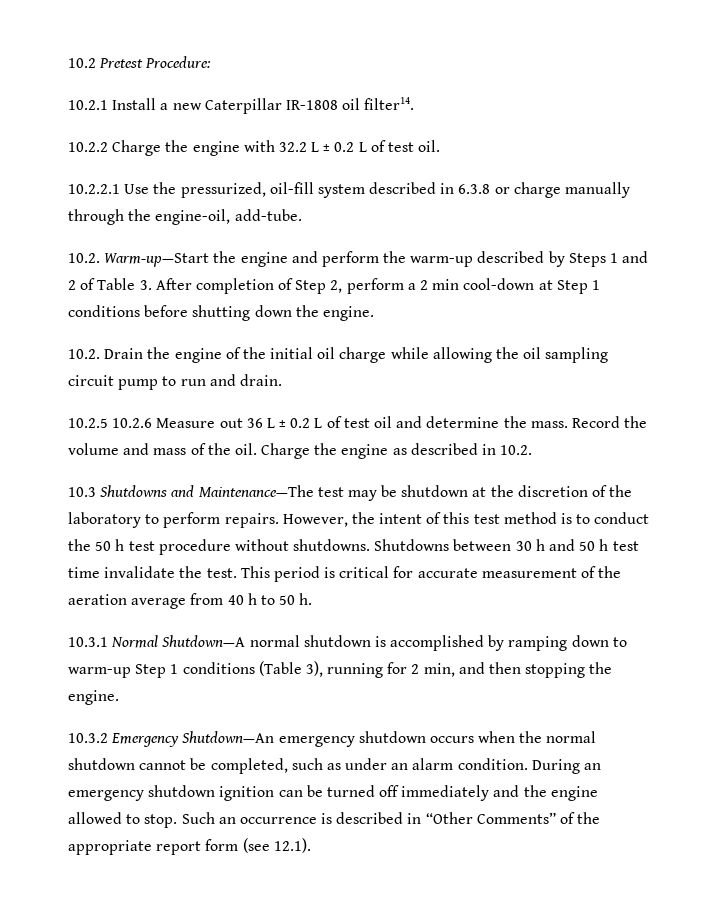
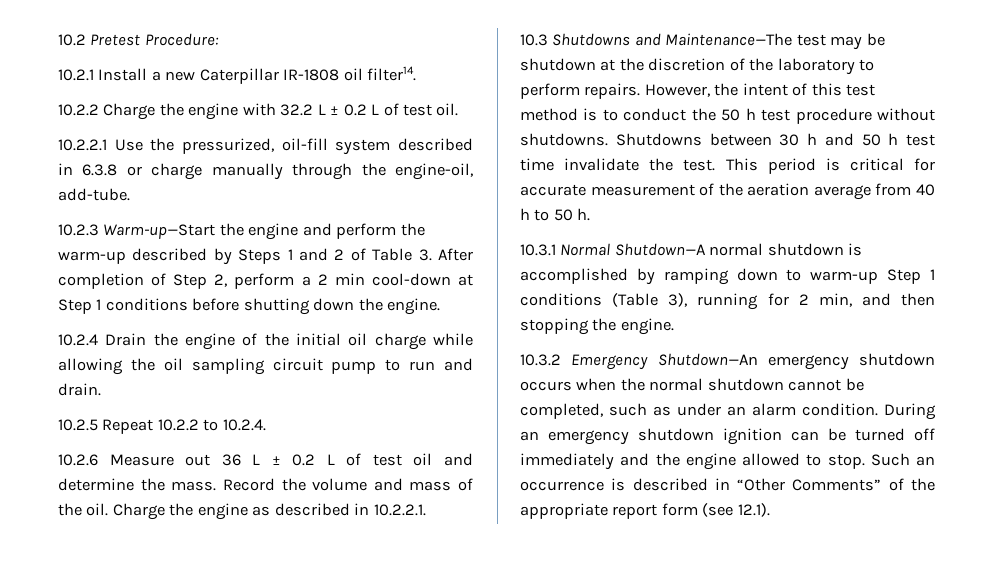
- 10.2. Warm-up—Start the engine and perform the warm-up described by Steps 1 and 2 of Table 3. After completion of Step 2, perform a 2 min cool-down at Step 1 conditions before shutting down the engine.
+ 10.2.3 Warm-up—Start the engine and perform the warm-up described by Steps 1 and 2 of Table 3. After completion of Step 2, perform a 2 min cool-down at Step 1 conditions before shutting down the engine.
- 10.2. Drain the engine of the initial oil charge while allowing the oil sampling circuit pump to run and drain.
+ 10.2.4 Drain the engine of the initial oil charge while allowing the oil sampling circuit pump to run and drain.
- 10.2.5 10.2.6 Measure out 36 L ± 0.2 L of test oil and determine the mass.
+ 10.2.5 Repeat 10.2.2 to 10.2.4.
+ 10.2.6 Measure out 36 L ± 0.2 L of test oil and determine the mass.
- Charge the engine as described in 10.2.
+ Charge the engine as described in 10.2.2.1.

